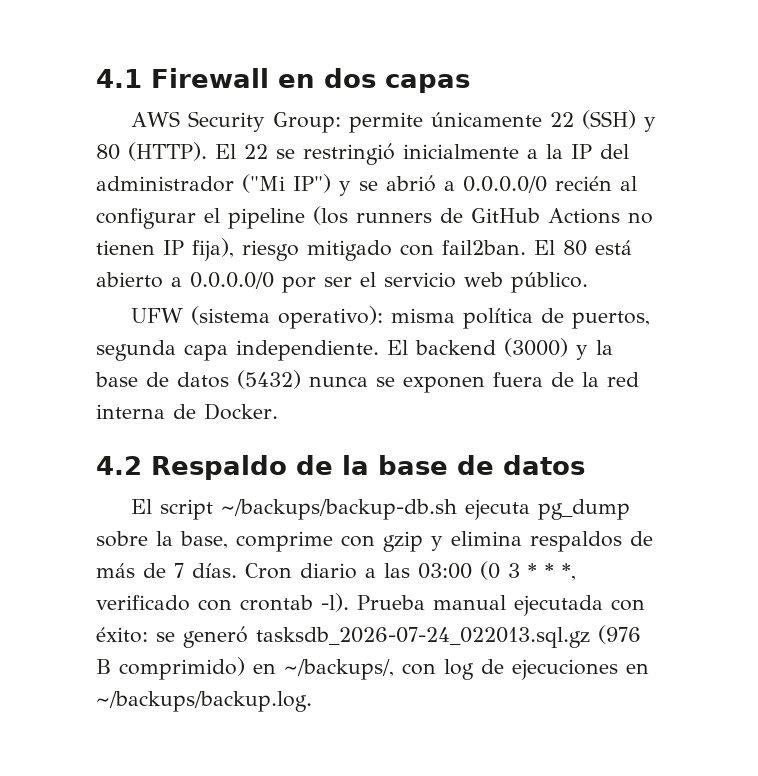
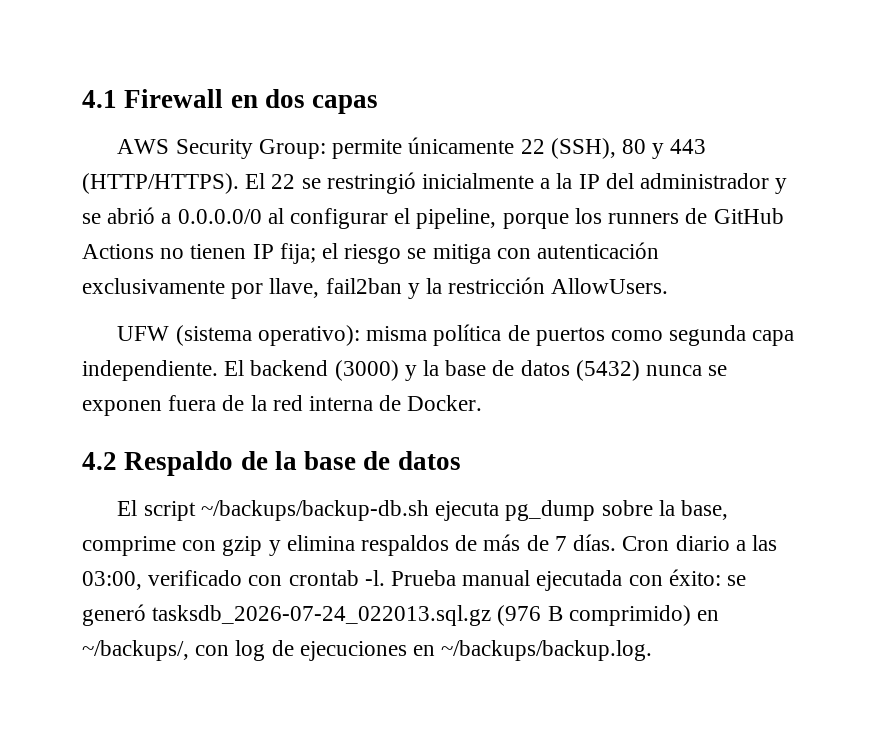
- AWS Security Group: permite únicamente 22 (SSH) y 80 (HTTP).
+ AWS Security Group: permite únicamente 22 (SSH), 80 y 443 (HTTP/HTTPS).
- El 22 se restringió inicialmente a la IP del administrador ("Mi IP") y se abrió a 0.0.0.0/0 recién al configurar el pipeline (los runners de GitHub Actions no tienen IP fija), riesgo mitigado con fail2ban. El 80 está abierto a 0.0.0.0/0 por ser el servicio web público.
+ El 22 se restringió inicialmente a la IP del administrador y se abrió a 0.0.0.0/0 al configurar el pipeline, porque los runners de GitHub Actions no tienen IP fija; el riesgo se mitiga con autenticación exclusivamente por llave, fail2ban y la restricción AllowUsers.
- UFW (sistema operativo): misma política de puertos, segunda capa independiente.
+ UFW (sistema operativo): misma política de puertos como segunda capa independiente.
- Cron diario a las 03:00 (0 3 * * *, verificado con crontab -l).
+ Cron diario a las 03:00, verificado con crontab -l.

